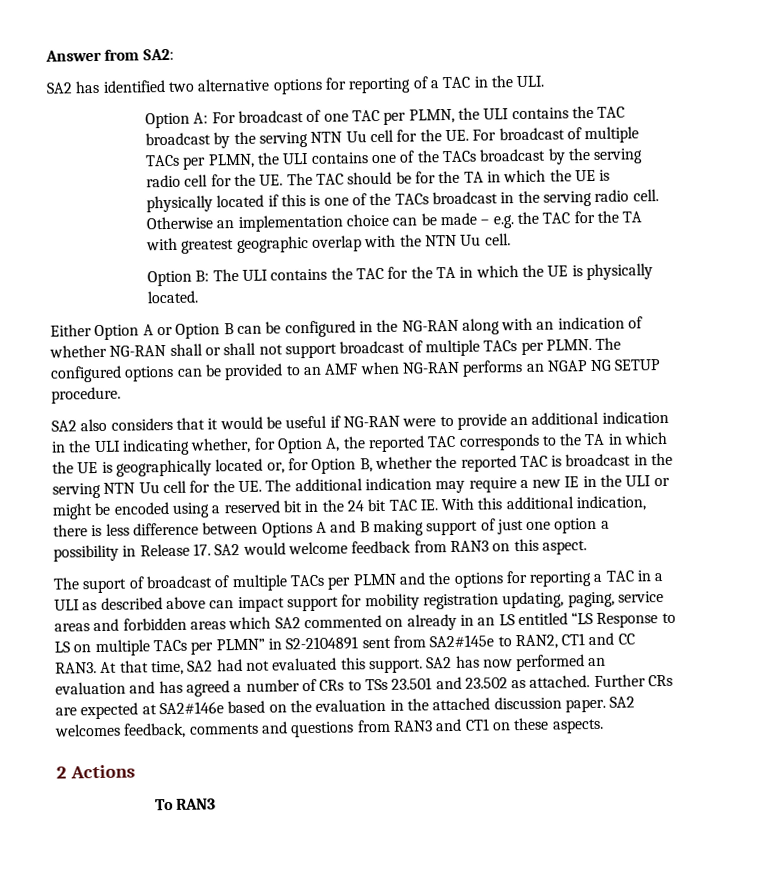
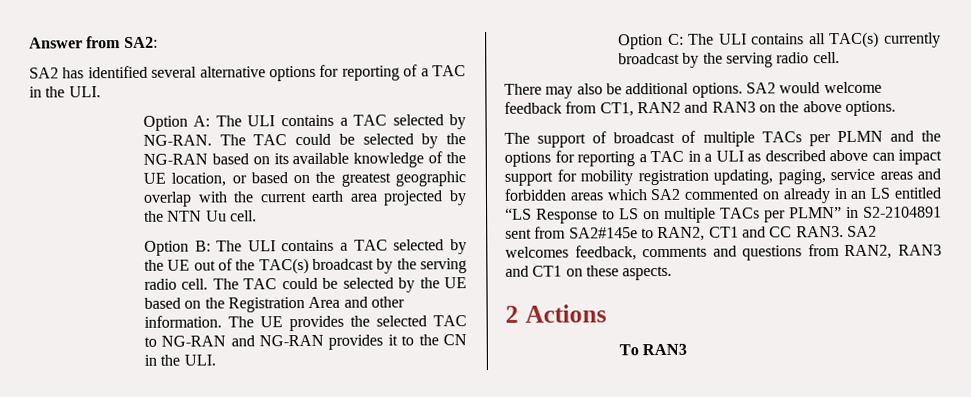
- SA2 has identified two alternative options for reporting of a TAC in the ULI.
+ SA2 has identified several alternative options for reporting of a TAC in the ULI.
- Option A: For broadcast of one TAC per PLMN, the ULI contains the TAC broadcast by the serving NTN Uu cell for the UE. For broadcast of multiple TACs per PLMN, the ULI contains one of the TACs broadcast by the serving radio cell for the UE. The TAC should be for the TA in which the UE is physically located if this is one of the TACs broadcast in the serving radio cell. Otherwise an implementation choice can be made – e.g. the TAC for the TA with greatest geographic overlap with the NTN Uu cell.
+ Option A: The ULI contains a TAC selected by NG-RAN. The TAC could be selected by the NG-RAN based on its available knowledge of the UE location, or based on the greatest geographic overlap with the current earth area projected by the NTN Uu cell.
- The ULI contains the TAC for the TA in which the UE is physically located.
- Either Option A or Option B can be configured in the NG-RAN along with an indication of whether NG-RAN shall or shall not support broadcast of multiple TACs per PLMN. The configured options can be provided to an AMF when NG-RAN performs an NGAP NG SETUP procedure.
- SA2 also considers that it would be useful if NG-RAN were to provide an additional indication in the ULI indicating whether, for Option A, the reported TAC corresponds to the TA in which the UE is geographically located or, for Option B, whether the reported TAC is broadcast in the serving NTN Uu cell for the UE. The additional indication may require a new IE in the ULI or might be encoded using a reserved bit in the 24 bit TAC IE. With this additional indication, there is less difference between Options A and B making support of just one option a possibility in Release 17. SA2 would welcome feedback from RAN3 on this aspect.
- The suport of broadcast of multiple TACs per PLMN and the options for reporting a TAC in a ULI as described above can impact support for mobility registration updating, paging, service areas and forbidden areas which SA2 commented on already in an LS entitled “LS Response to LS on multiple TACs per PLMN” in S2-2104891 sent from SA2#145e to RAN2, CT1 and CC RAN3.
+ The ULI contains a TAC selected by the UE out of the TAC(s) broadcast by the serving radio cell. The TAC could be selected by the UE based on the Registration Area and other information. The UE provides the selected TAC to NG-RAN and NG-RAN provides it to the CN in the ULI.
+ Option C: The ULI contains all TAC(s) currently broadcast by the serving radio cell.
+ There may also be additional options. SA2 would welcome feedback from CT1, RAN2 and RAN3 on the above options.
+ The support of broadcast of multiple TACs per PLMN and the options for reporting a TAC in a ULI as described above can impact support for mobility registration updating, paging, service areas and forbidden areas which SA2 commented on already in an LS entitled “LS Response to LS on multiple TACs per PLMN” in S2-2104891 sent from SA2#145e to RAN2, CT1 and CC RAN3.
- At that time, SA2 had not evaluated this support. SA2 has now performed an evaluation and has agreed a number of CRs to TSs 23.501 and 23.502 as attached. Further CRs are expected at SA2#146e based on the evaluation in the attached discussion paper.
- SA2 welcomes feedback, comments and questions from RAN3 and CT1 on these aspects.
+ SA2 welcomes feedback, comments and questions from RAN2, RAN3 and CT1 on these aspects.

